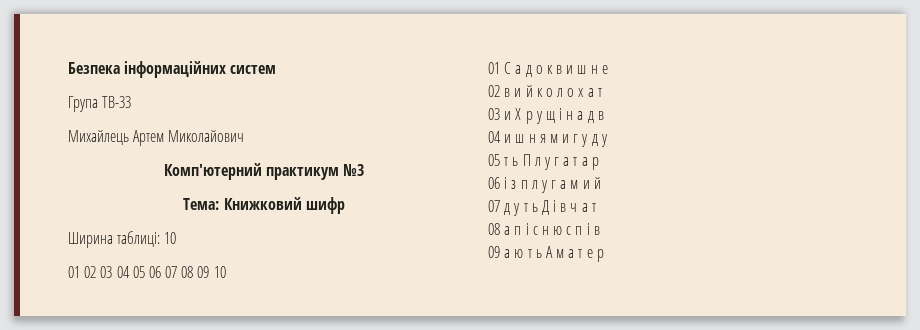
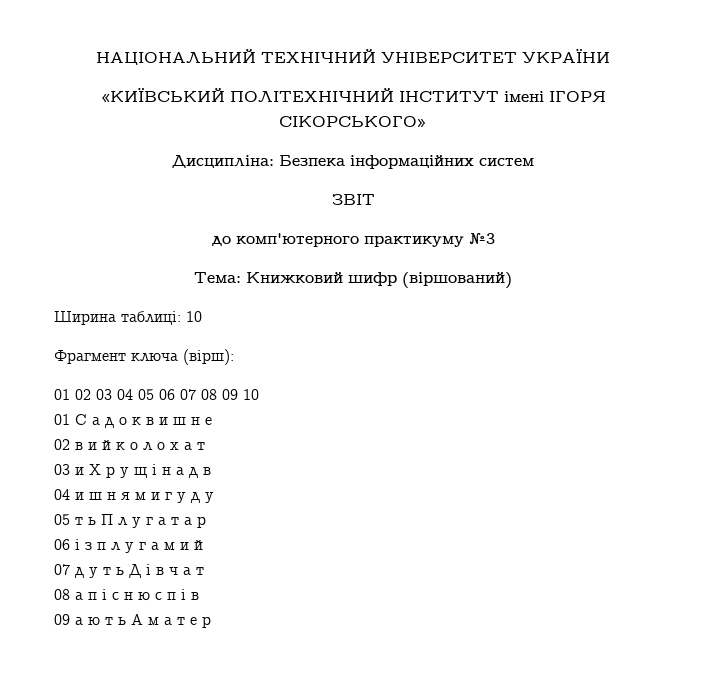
- Безпека інформаційних систем
- Група ТВ-33
- Михайлець Артем Миколайович
- Комп'ютерний практикум №3
+ НАЦІОНАЛЬНИЙ ТЕХНІЧНИЙ УНІВЕРСИТЕТ УКРАЇНИ
+ «КИЇВСЬКИЙ ПОЛІТЕХНІЧНИЙ ІНСТИТУТ імені ІГОРЯ СІКОРСЬКОГО»
+ Дисципліна: Безпека інформаційних систем
+ ЗВІТ
+ до комп'ютерного практикуму №3
- Тема: Книжковий шифр
+ Тема: Книжковий шифр (віршований)
+ Фрагмент ключа (вірш):

